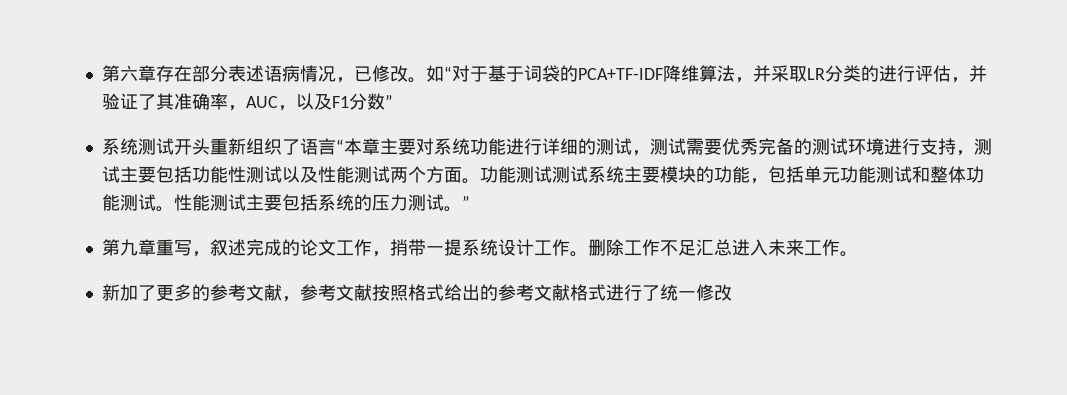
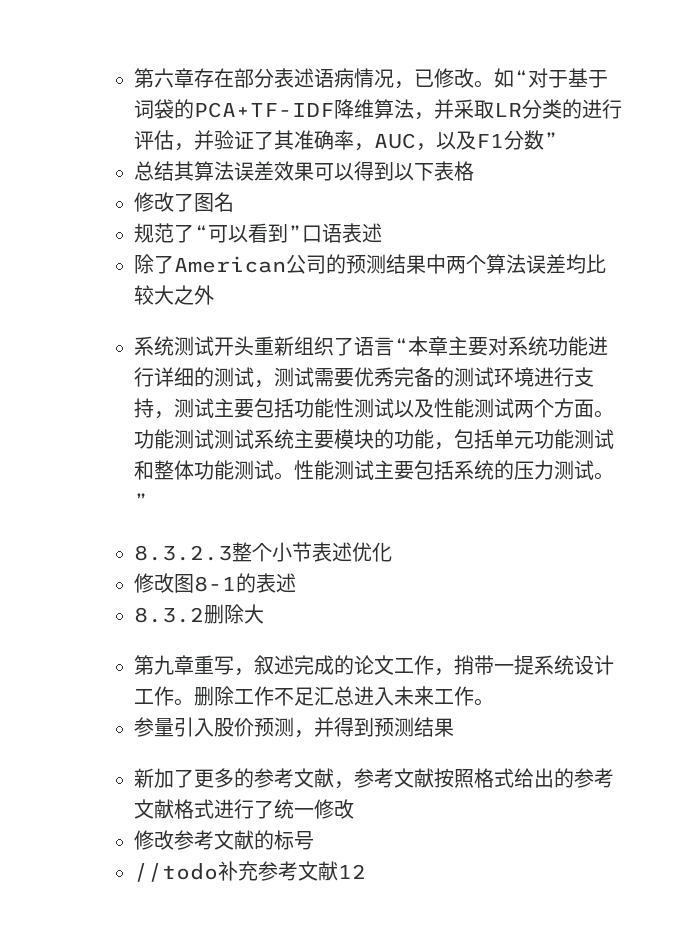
+ 总结其算法误差效果可以得到以下表格
+ 修改了图名
+ 规范了“可以看到”口语表述
+ 除了American公司的预测结果中两个算法误差均比较大之外
+ 8.3.2.3整个小节表述优化
+ 修改图8-1的表述
+ 8.3.2删除大
+ 参量引入股价预测，并得到预测结果
+ 修改参考文献的标号
+ //todo补充参考文献12

